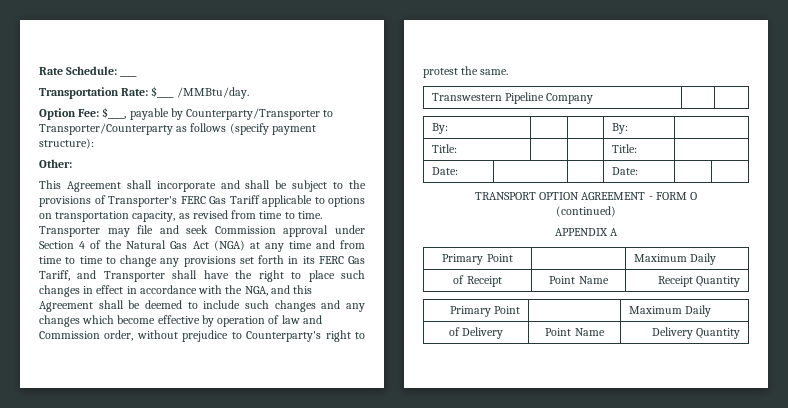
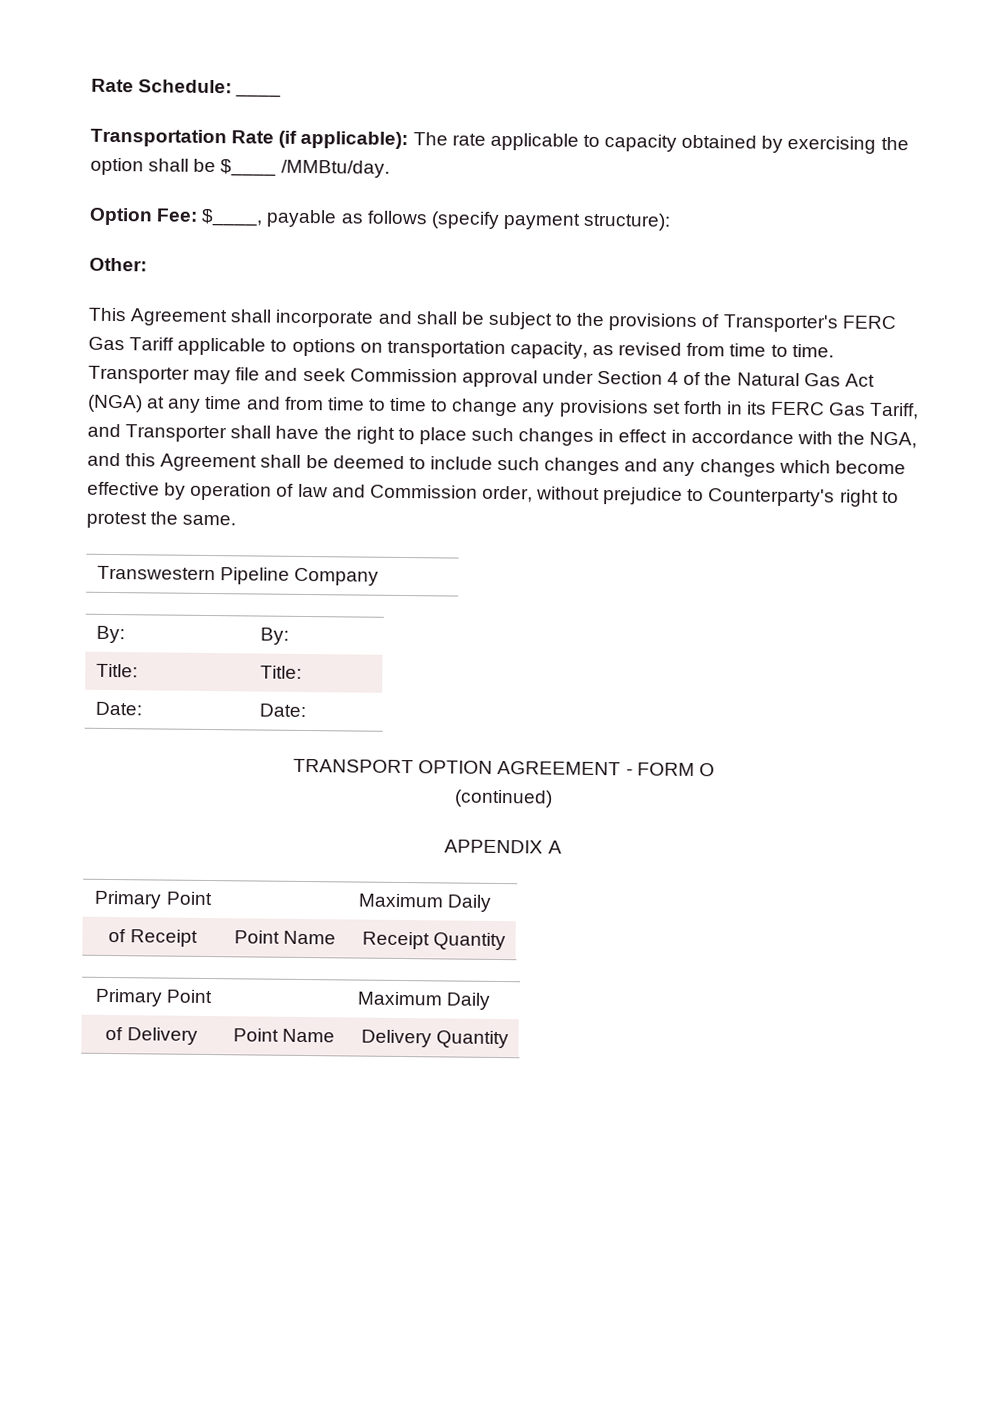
- Transportation Rate: $____ /MMBtu/day.
+ Transportation Rate (if applicable): The rate applicable to capacity obtained by exercising the option shall be $____ /MMBtu/day.
- Option Fee: $____, payable by Counterparty/Transporter to Transporter/Counterparty as follows (specify payment structure):
+ Option Fee: $____, payable as follows (specify payment structure):

